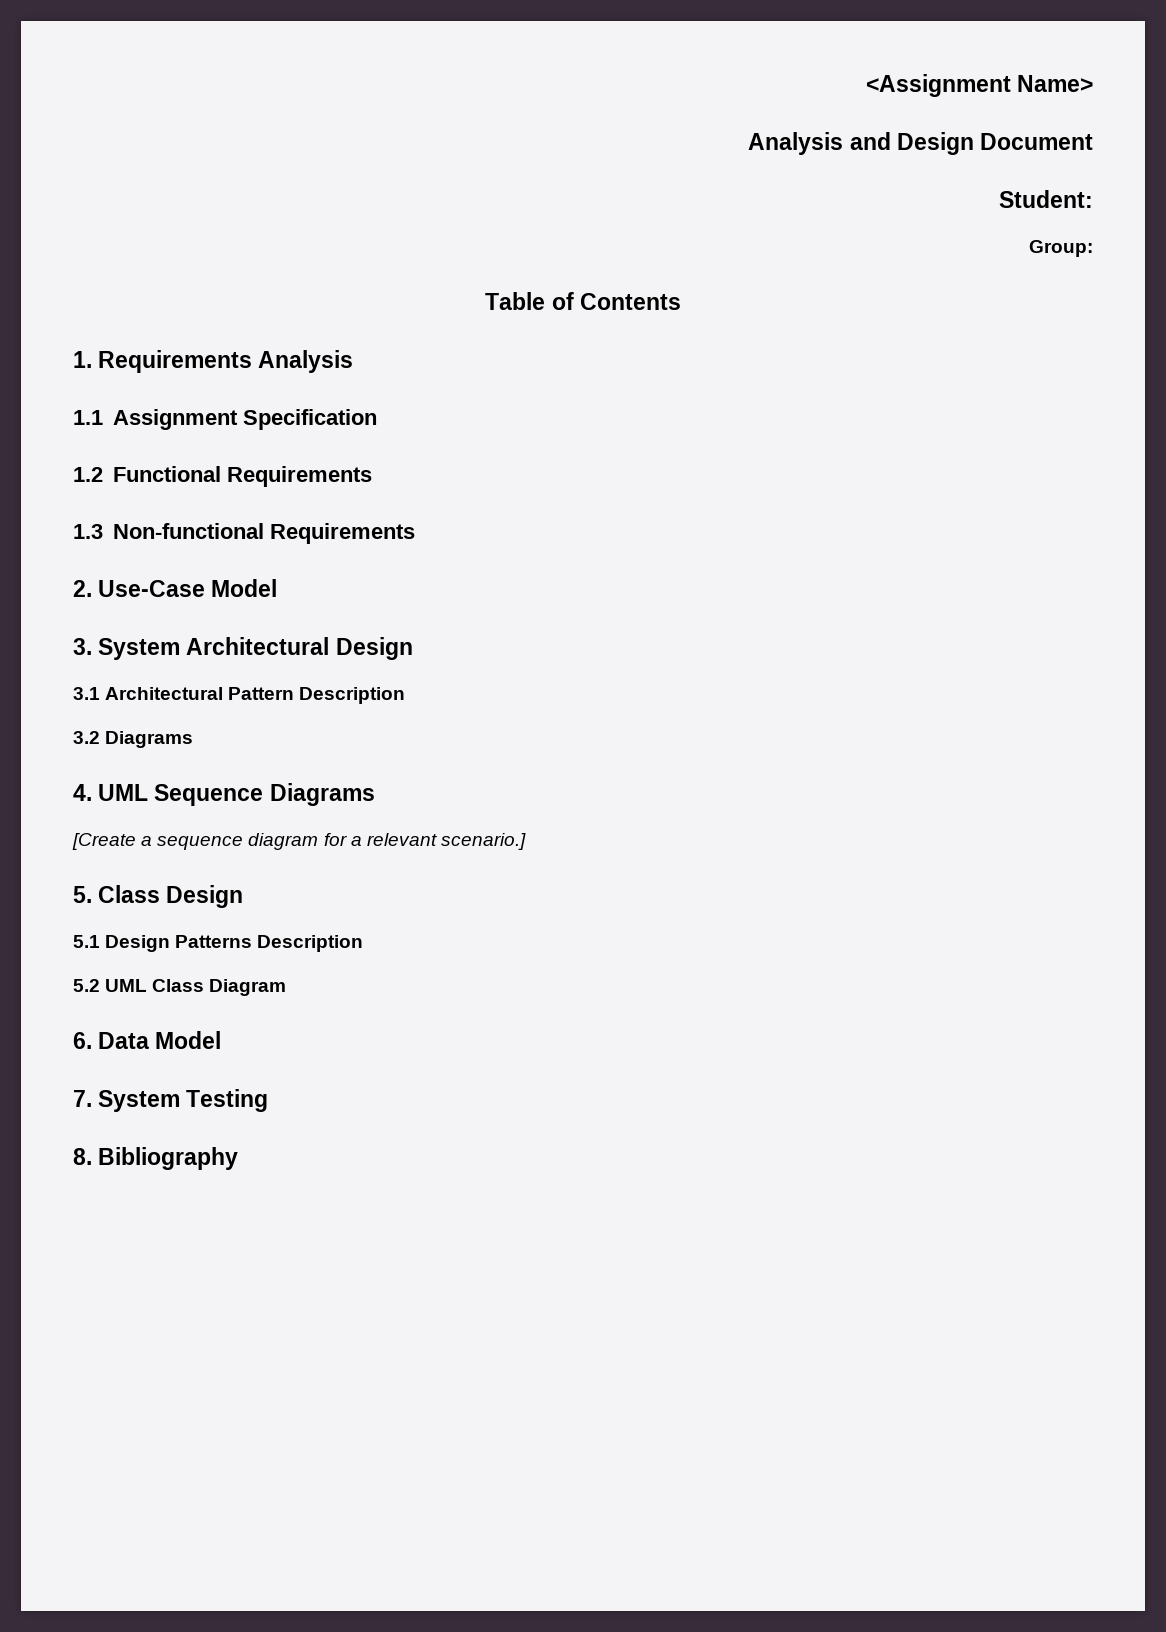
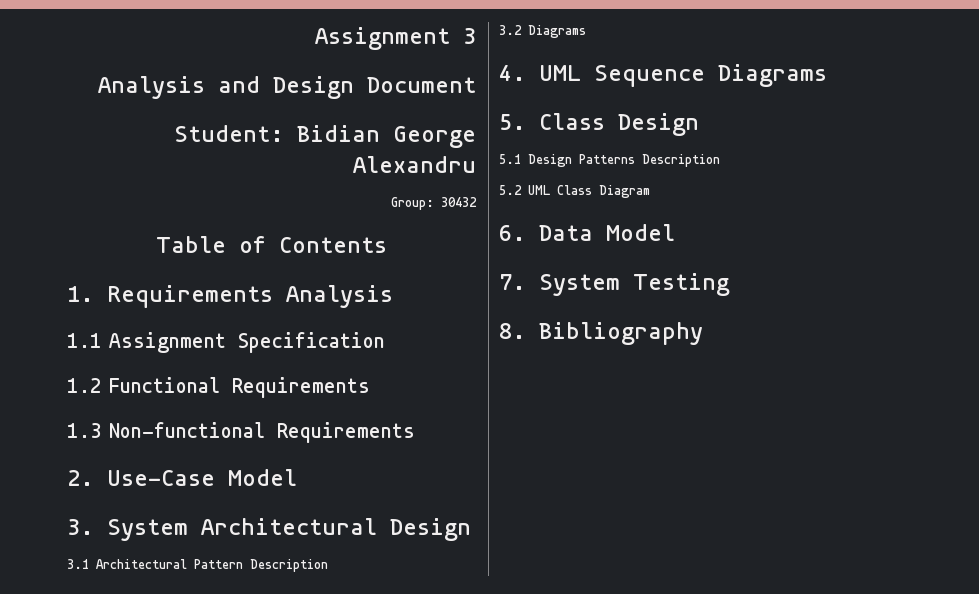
- <Assignment Name>
+ Assignment 3
- Student:
+ Student: Bidian George Alexandru
- Group:
+ Group: 30432
- [Create a sequence diagram for a relevant scenario.]

